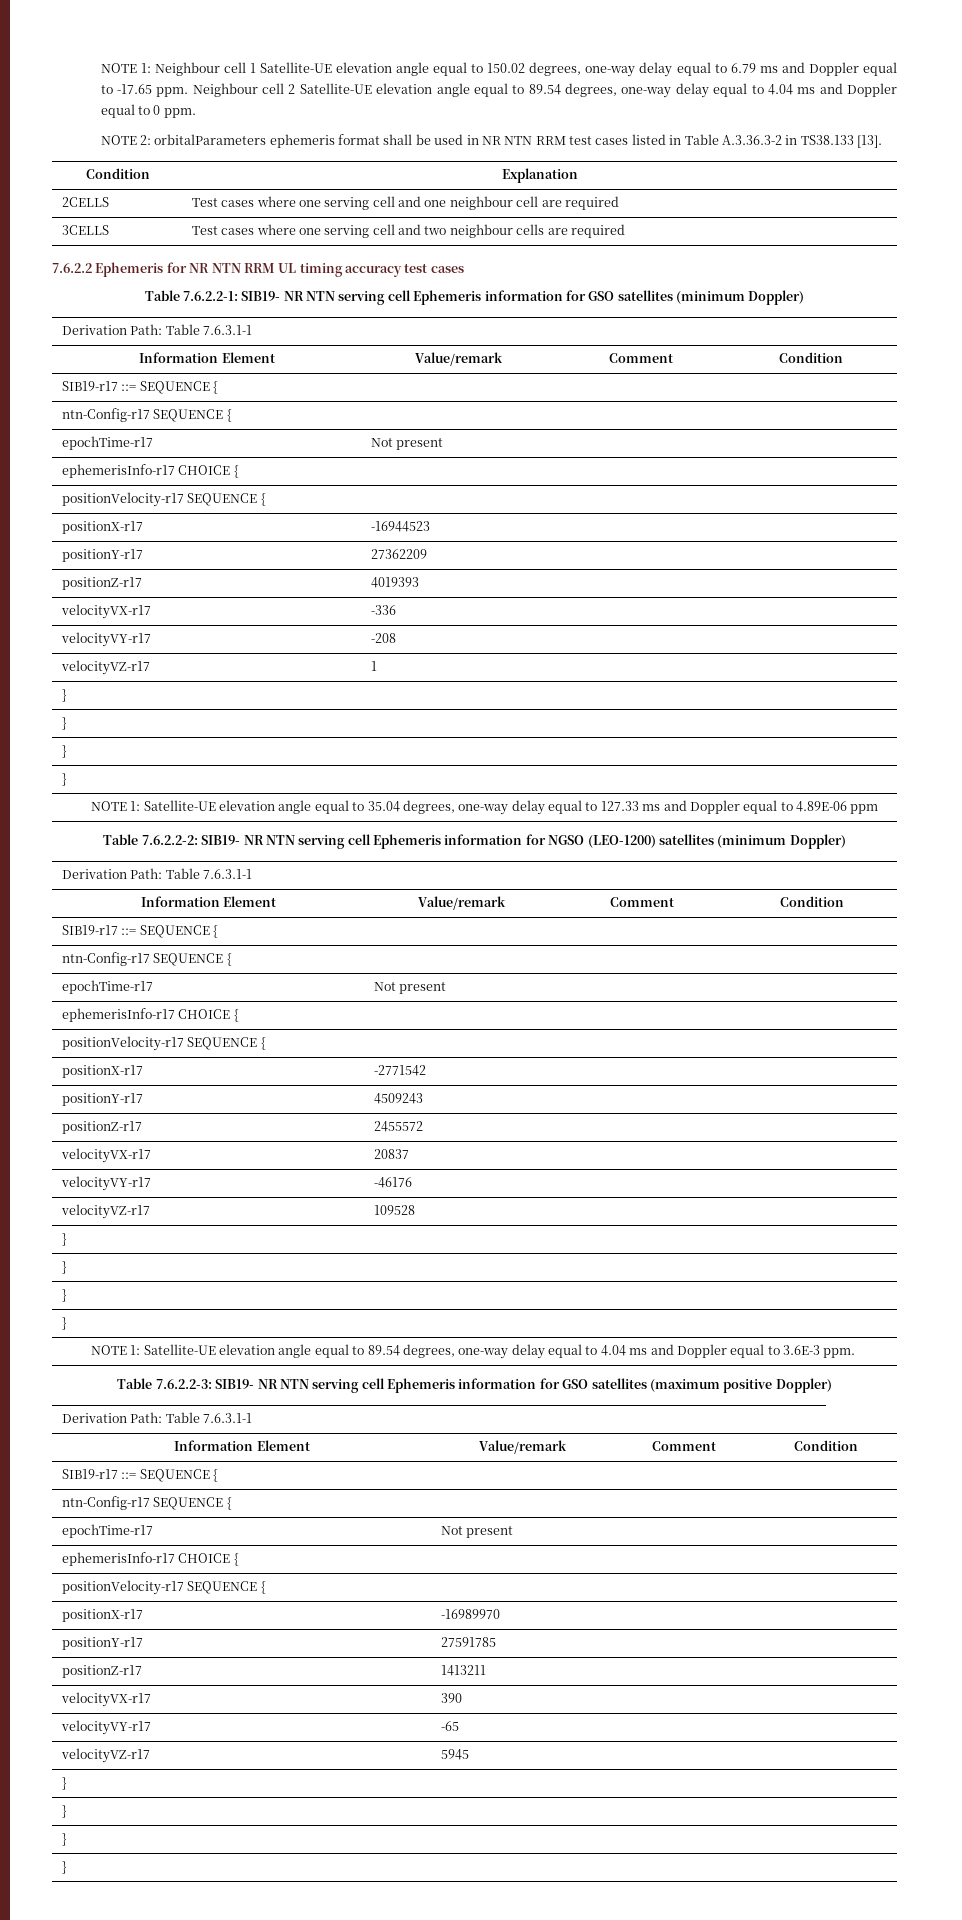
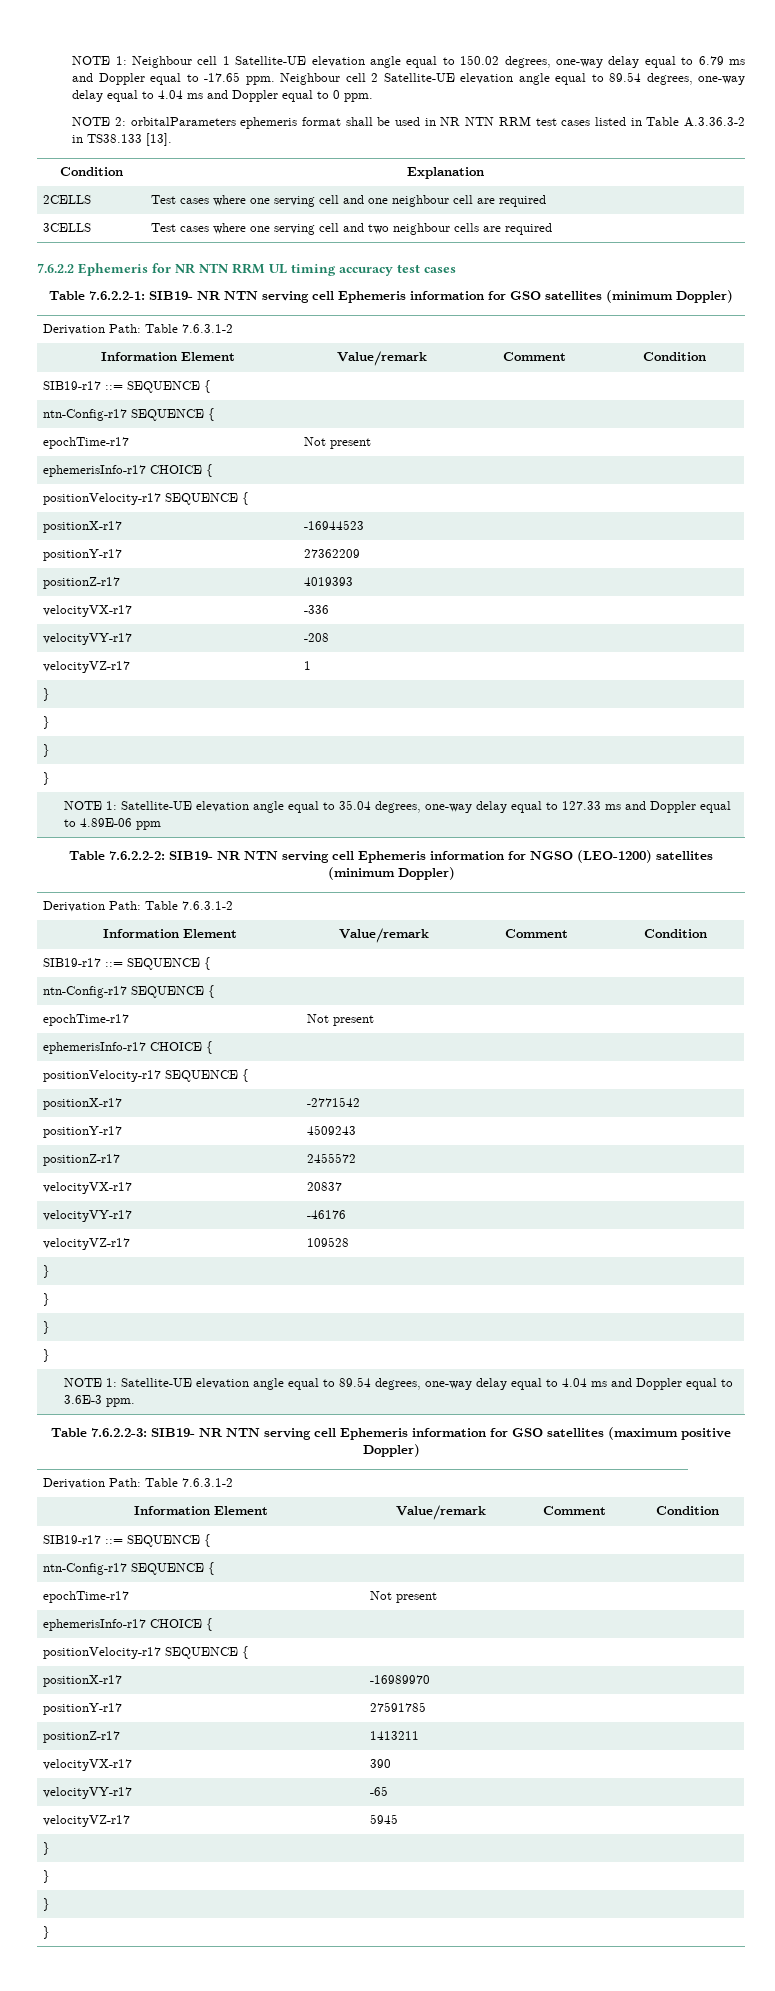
  Table 7.6.2.2-1: SIB19- NR NTN serving cell Ephemeris information for GSO satellites (minimum Doppler)
- Derivation Path: Table 7.6.3.1-1
+ Derivation Path: Table 7.6.3.1-2
  Table 7.6.2.2-2: SIB19- NR NTN serving cell Ephemeris information for NGSO (LEO-1200) satellites (minimum Doppler)
- Derivation Path: Table 7.6.3.1-1
+ Derivation Path: Table 7.6.3.1-2
  Table 7.6.2.2-3: SIB19- NR NTN serving cell Ephemeris information for GSO satellites (maximum positive Doppler)
- Derivation Path: Table 7.6.3.1-1
+ Derivation Path: Table 7.6.3.1-2

